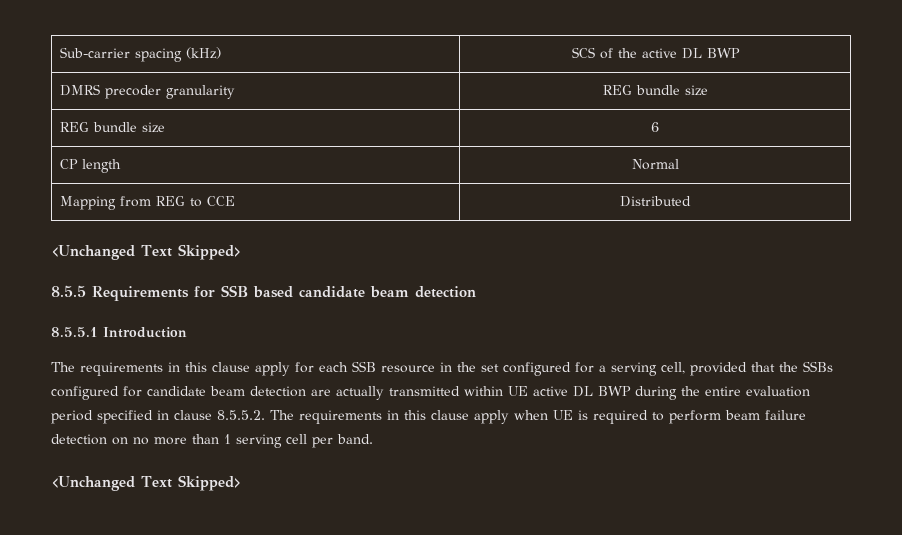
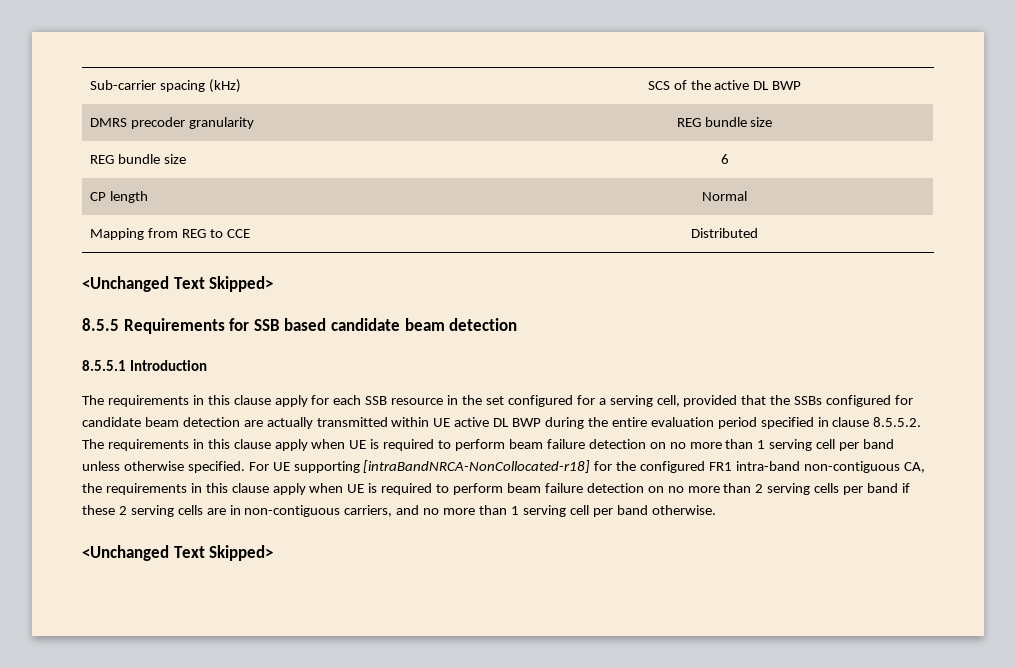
- The requirements in this clause apply for each SSB resource in the set configured for a serving cell, provided that the SSBs configured for candidate beam detection are actually transmitted within UE active DL BWP during the entire evaluation period specified in clause 8.5.5.2. The requirements in this clause apply when UE is required to perform beam failure detection on no more than 1 serving cell per band.
+ The requirements in this clause apply for each SSB resource in the set configured for a serving cell, provided that the SSBs configured for candidate beam detection are actually transmitted within UE active DL BWP during the entire evaluation period specified in clause 8.5.5.2. The requirements in this clause apply when UE is required to perform beam failure detection on no more than 1 serving cell per band unless otherwise specified. For UE supporting [intraBandNRCA-NonCollocated-r18] for the configured FR1 intra-band non-contiguous CA, the requirements in this clause apply when UE is required to perform beam failure detection on no more than 2 serving cells per band if these 2 serving cells are in non-contiguous carriers, and no more than 1 serving cell per band otherwise.

